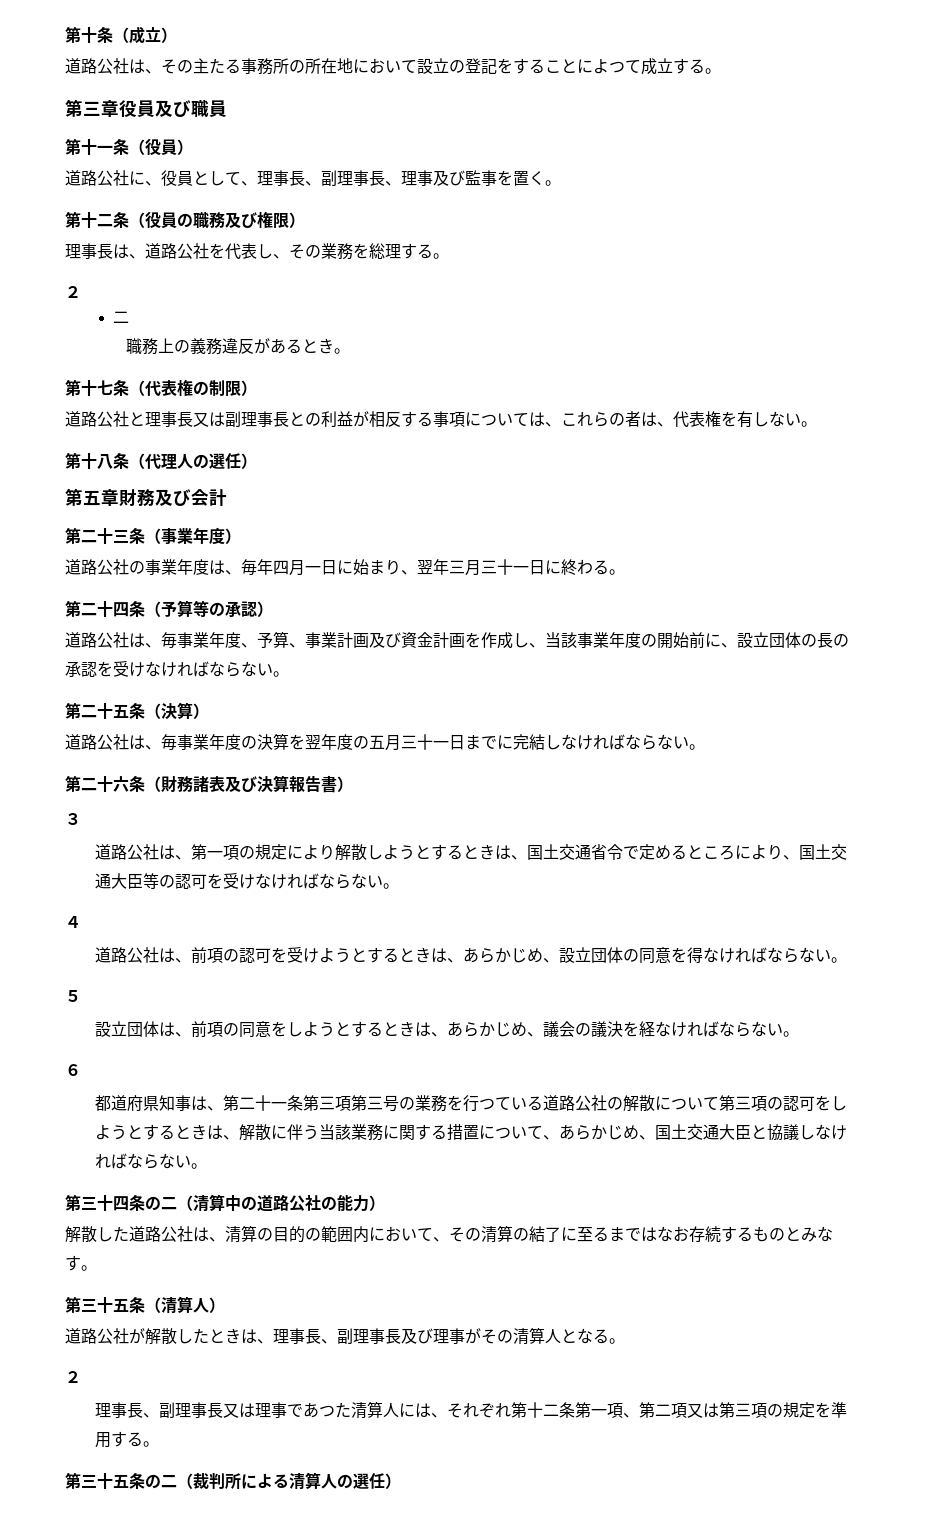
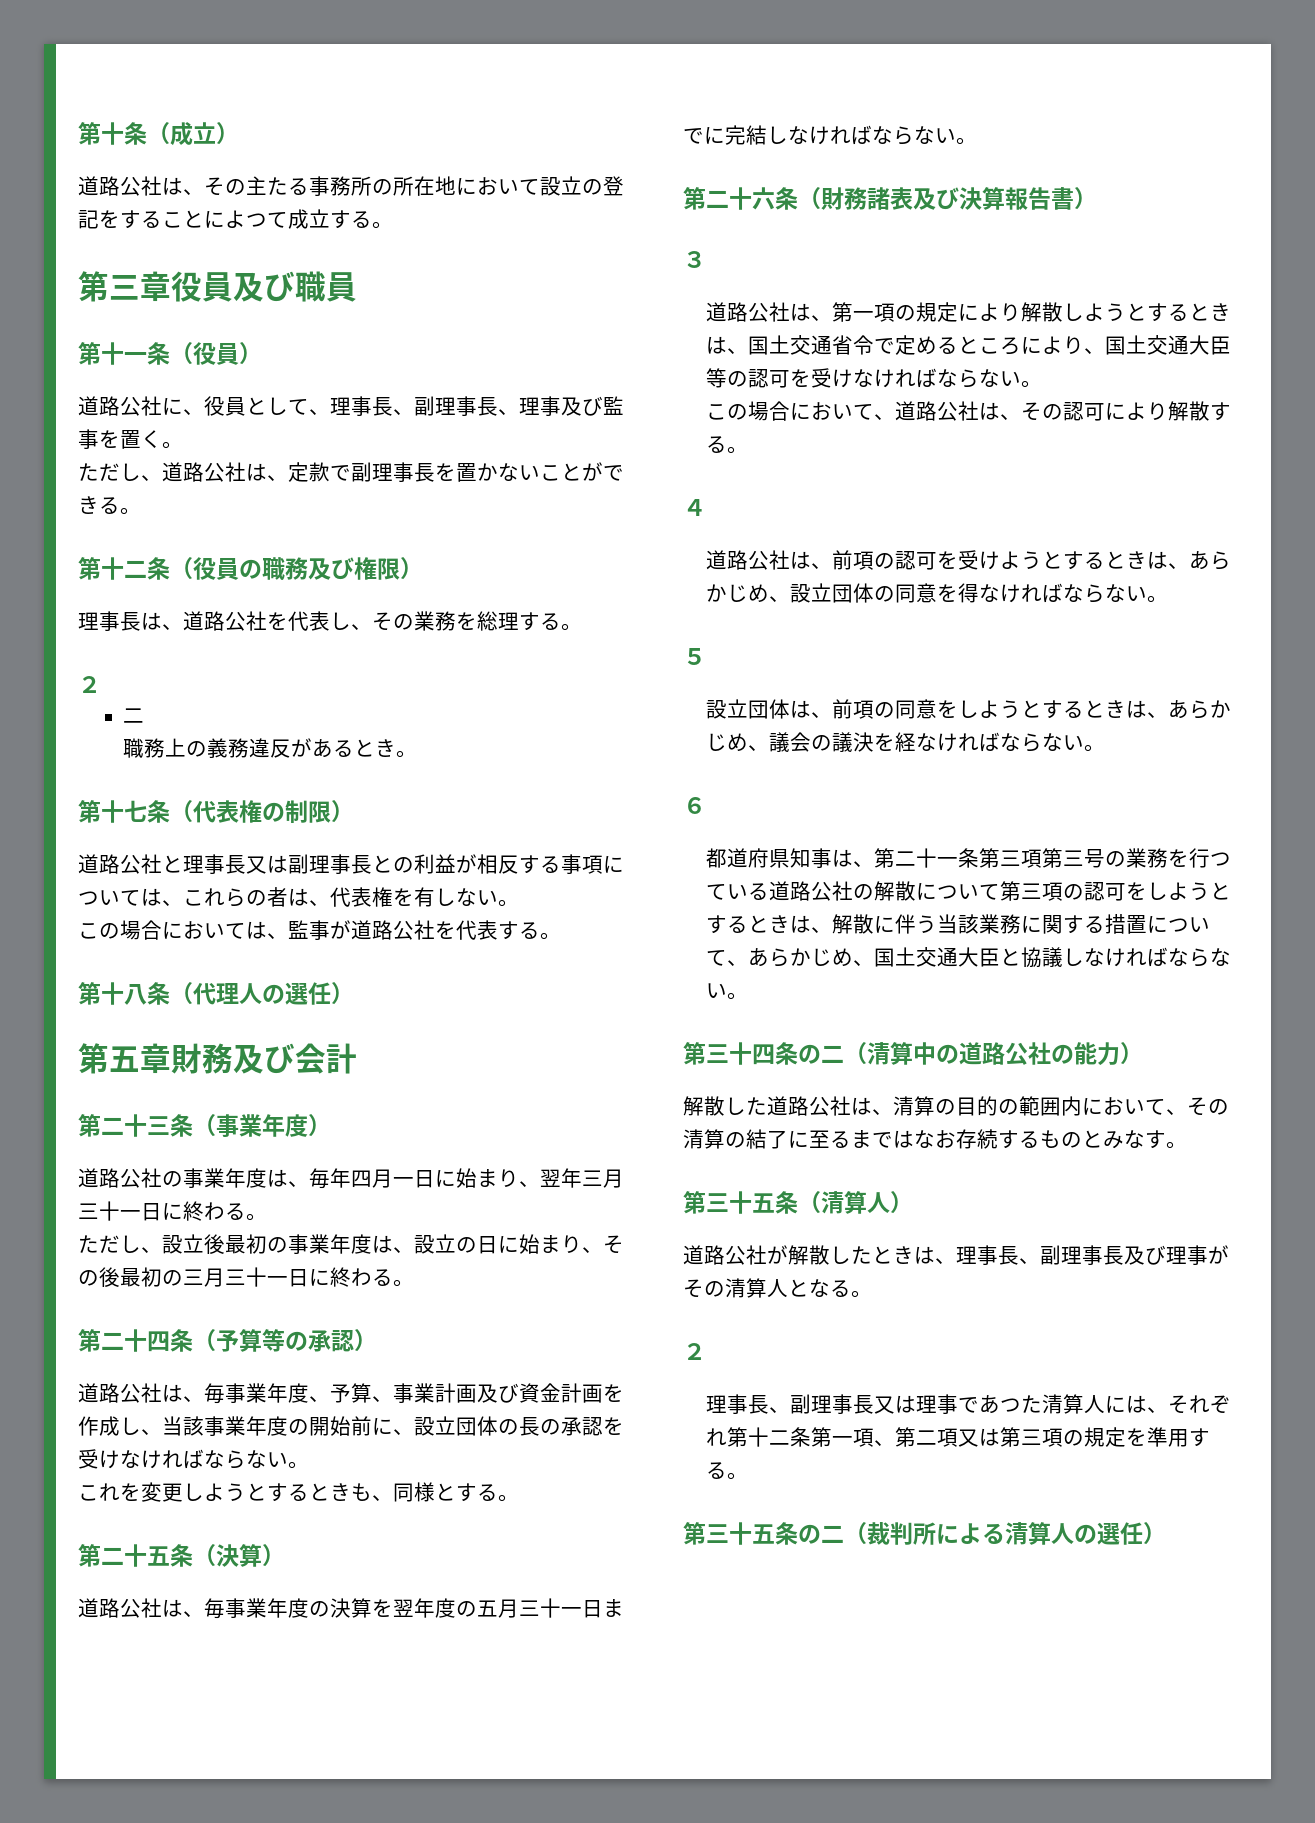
+ ただし、道路公社は、定款で副理事長を置かないことができる。
+ この場合においては、監事が道路公社を代表する。
+ ただし、設立後最初の事業年度は、設立の日に始まり、その後最初の三月三十一日に終わる。
+ これを変更しようとするときも、同様とする。
+ この場合において、道路公社は、その認可により解散する。

